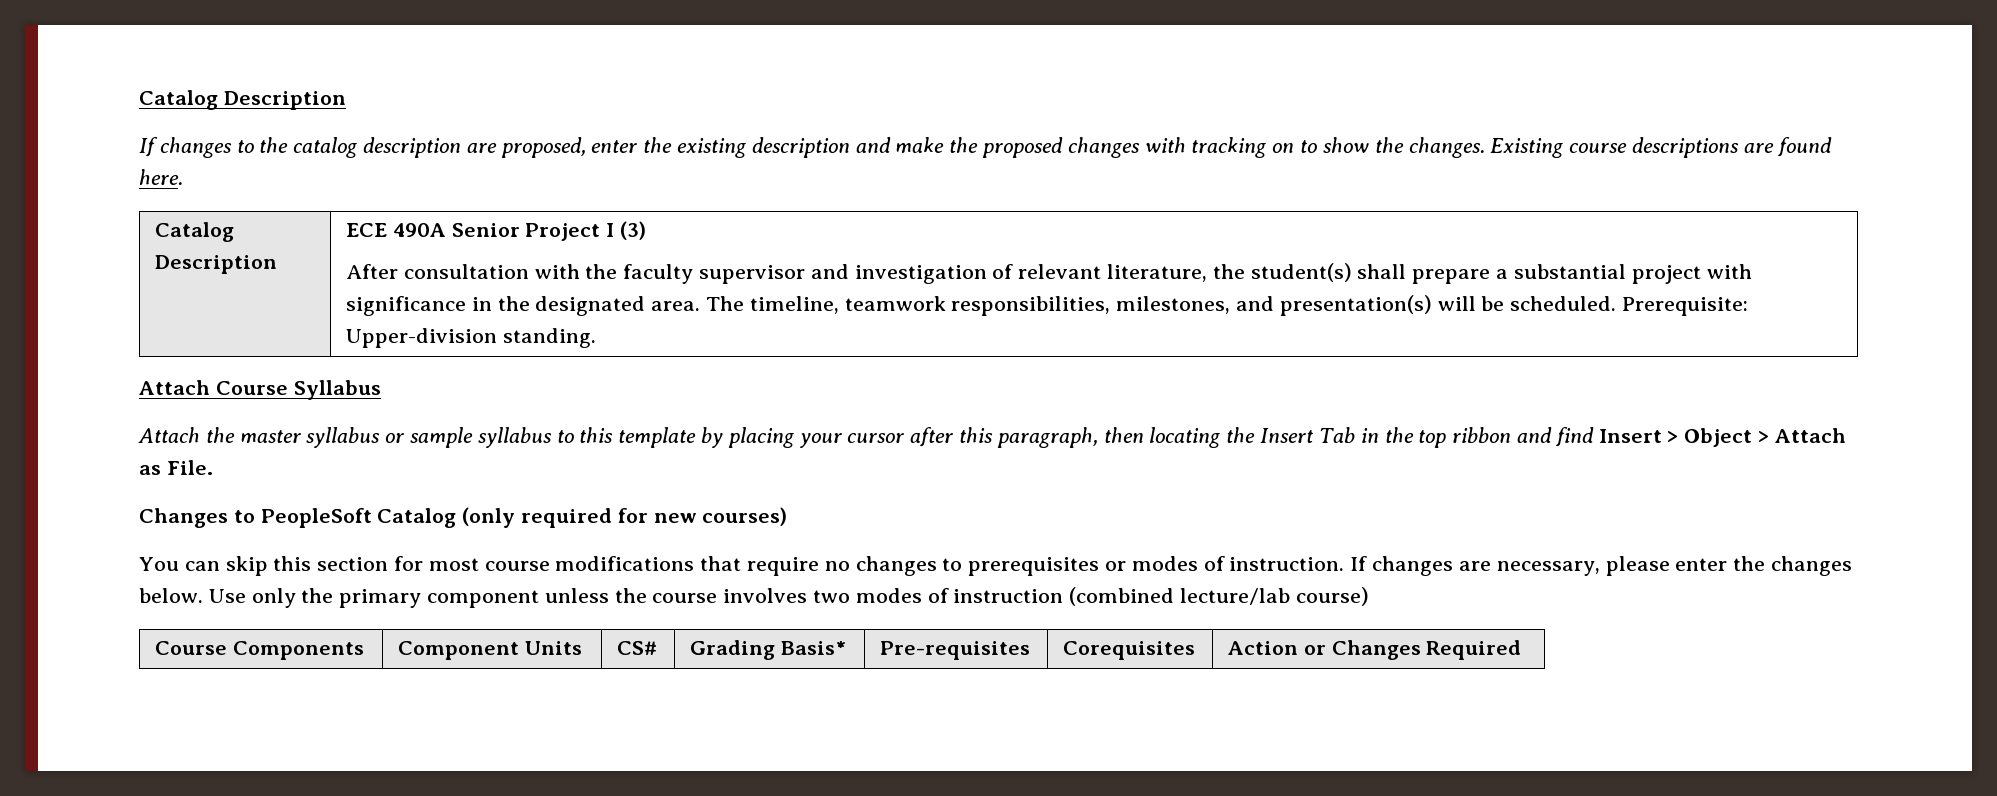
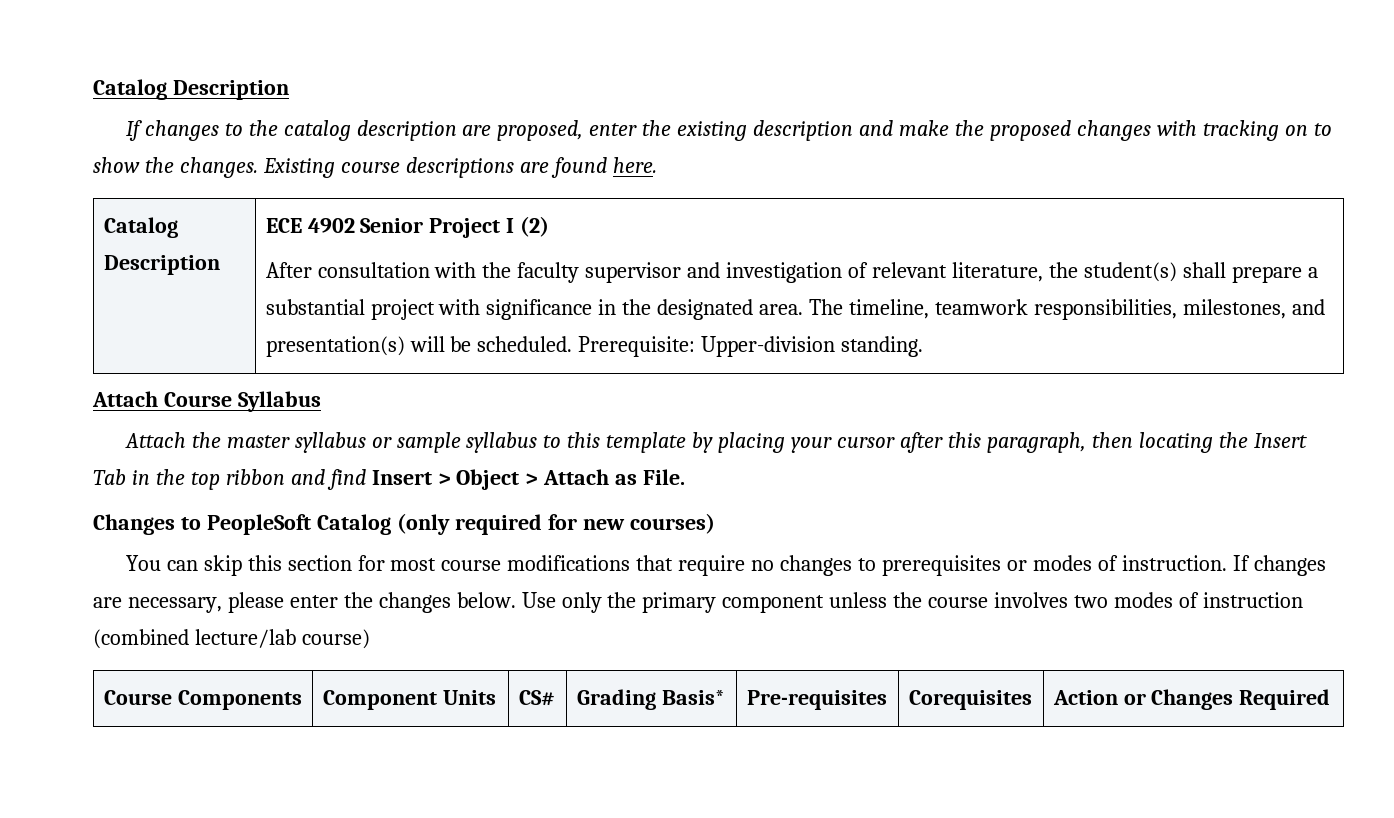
- ECE 490A Senior Project I (3)
+ ECE 4902 Senior Project I (2)

